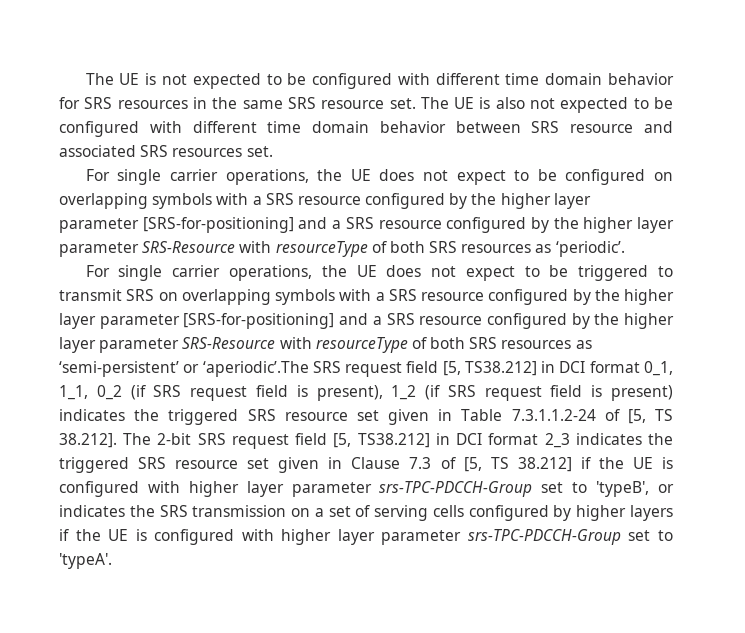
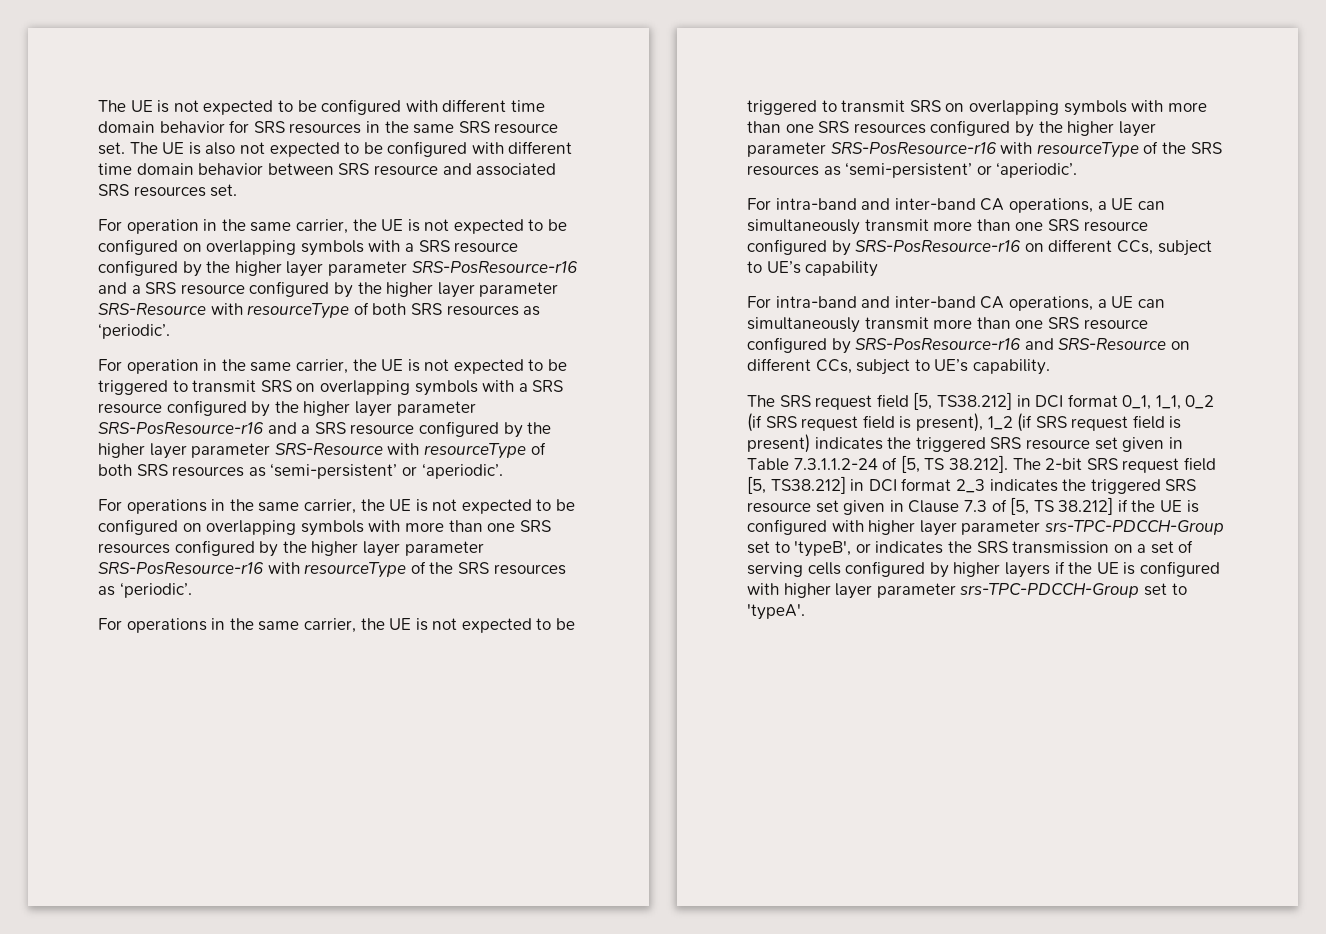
- For single carrier operations, the UE does not expect to be configured on overlapping symbols with a SRS resource configured by the higher layer parameter [SRS-for-positioning] and a SRS resource configured by the higher layer parameter SRS-Resource with resourceType of both SRS resources as ‘periodic’.
+ For operation in the same carrier, the UE is not expected to be configured on overlapping symbols with a SRS resource configured by the higher layer parameter SRS-PosResource-r16 and a SRS resource configured by the higher layer parameter SRS-Resource with resourceType of both SRS resources as ‘periodic’.
- For single carrier operations, the UE does not expect to be triggered to transmit SRS on overlapping symbols with a SRS resource configured by the higher layer parameter [SRS-for-positioning] and a SRS resource configured by the higher layer parameter SRS-Resource with resourceType of both SRS resources as ‘semi-persistent’ or ‘aperiodic’.The SRS request field [5, TS38.212] in DCI format 0_1, 1_1, 0_2 (if SRS request field is present), 1_2 (if SRS request field is present) indicates the triggered SRS resource set given in Table 7.3.1.1.2-24 of [5, TS 38.212]. The 2-bit SRS request field [5, TS38.212] in DCI format 2_3 indicates the triggered SRS resource set given in Clause 7.3 of [5, TS 38.212] if the UE is configured with higher layer parameter srs-TPC-PDCCH-Group set to 'typeB', or indicates the SRS transmission on a set of serving cells configured by higher layers if the UE is configured with higher layer parameter srs-TPC-PDCCH-Group set to 'typeA'.
+ For operation in the same carrier, the UE is not expected to be triggered to transmit SRS on overlapping symbols with a SRS resource configured by the higher layer parameter SRS-PosResource-r16 and a SRS resource configured by the higher layer parameter SRS-Resource with resourceType of both SRS resources as ‘semi-persistent’ or ‘aperiodic’.
+ For operations in the same carrier, the UE is not expected to be configured on overlapping symbols with more than one SRS resources configured by the higher layer parameter SRS-PosResource-r16 with resourceType of the SRS resources as ‘periodic’.
+ For operations in the same carrier, the UE is not expected to be triggered to transmit SRS on overlapping symbols with more than one SRS resources configured by the higher layer parameter SRS-PosResource-r16 with resourceType of the SRS resources as ‘semi-persistent’ or ‘aperiodic’.
+ For intra-band and inter-band CA operations, a UE can simultaneously transmit more than one SRS resource configured by SRS-PosResource-r16 on different CCs, subject to UE’s capability
+ For intra-band and inter-band CA operations, a UE can simultaneously transmit more than one SRS resource configured by SRS-PosResource-r16 and SRS-Resource on different CCs, subject to UE’s capability.
+ The SRS request field [5, TS38.212] in DCI format 0_1, 1_1, 0_2 (if SRS request field is present), 1_2 (if SRS request field is present) indicates the triggered SRS resource set given in Table 7.3.1.1.2-24 of [5, TS 38.212]. The 2-bit SRS request field [5, TS38.212] in DCI format 2_3 indicates the triggered SRS resource set given in Clause 7.3 of [5, TS 38.212] if the UE is configured with higher layer parameter srs-TPC-PDCCH-Group set to 'typeB', or indicates the SRS transmission on a set of serving cells configured by higher layers if the UE is configured with higher layer parameter srs-TPC-PDCCH-Group set to 'typeA'.

